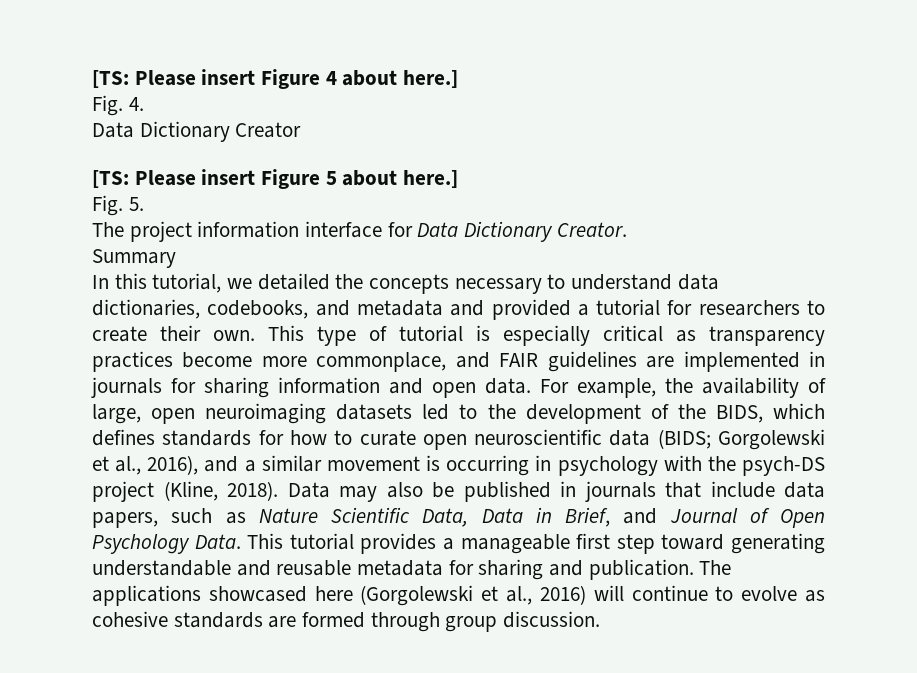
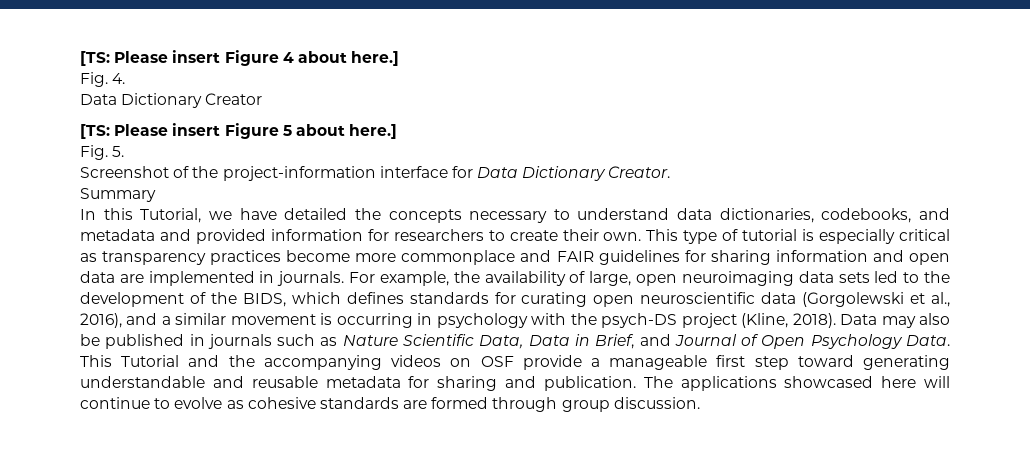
- The project information interface for Data Dictionary Creator.
+ Screenshot of the project-information interface for Data Dictionary Creator.
- In this tutorial, we detailed the concepts necessary to understand data dictionaries, codebooks, and metadata and provided a tutorial for researchers to create their own.
+ In this Tutorial, we have detailed the concepts necessary to understand data dictionaries, codebooks, and metadata and provided information for researchers to create their own.
- This type of tutorial is especially critical as transparency practices become more commonplace, and FAIR guidelines are implemented in journals for sharing information and open data.
+ This type of tutorial is especially critical as transparency practices become more commonplace and FAIR guidelines for sharing information and open data are implemented in journals.
- For example, the availability of large, open neuroimaging datasets led to the development of the BIDS, which defines standards for how to curate open neuroscientific data (BIDS; Gorgolewski et al., 2016), and a similar movement is occurring in psychology with the psych-DS project (Kline, 2018).
+ For example, the availability of large, open neuroimaging data sets led to the development of the BIDS, which defines standards for curating open neuroscientific data (Gorgolewski et al., 2016), and a similar movement is occurring in psychology with the psych-DS project (Kline, 2018).
- Data may also be published in journals that include data papers, such as Nature Scientific Data, Data in Brief, and Journal of Open Psychology Data.
+ Data may also be published in journals such as Nature Scientific Data, Data in Brief, and Journal of Open Psychology Data.
- This tutorial provides a manageable first step toward generating understandable and reusable metadata for sharing and publication.
+ This Tutorial and the accompanying videos on OSF provide a manageable first step toward generating understandable and reusable metadata for sharing and publication.
- The applications showcased here (Gorgolewski et al., 2016) will continue to evolve as cohesive standards are formed through group discussion.
+ The applications showcased here will continue to evolve as cohesive standards are formed through group discussion.

